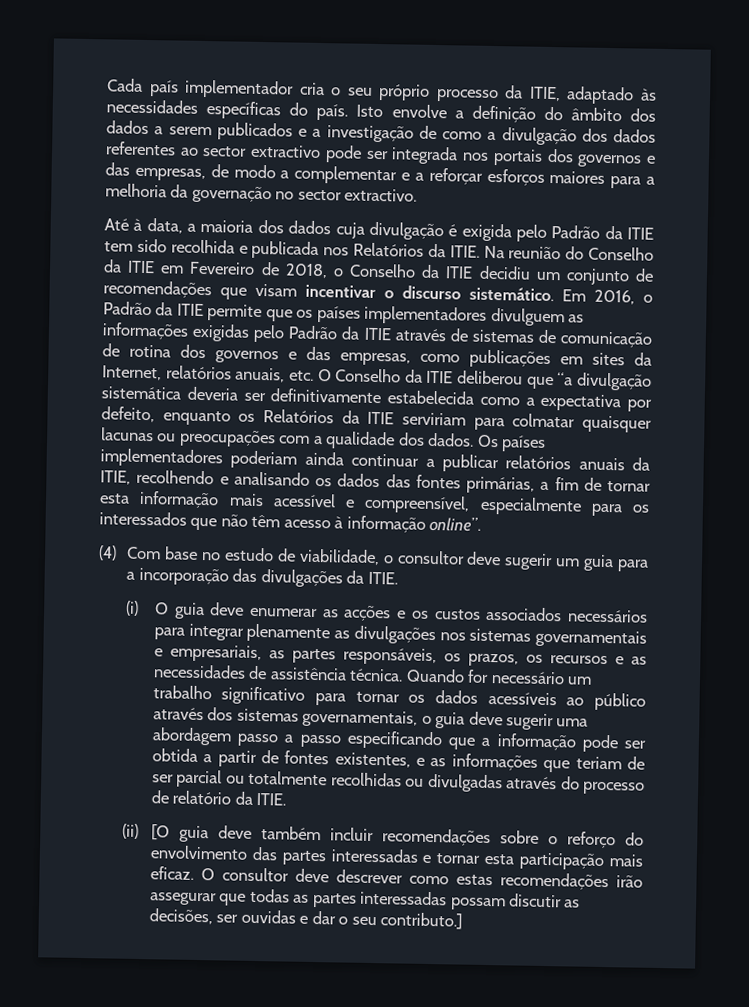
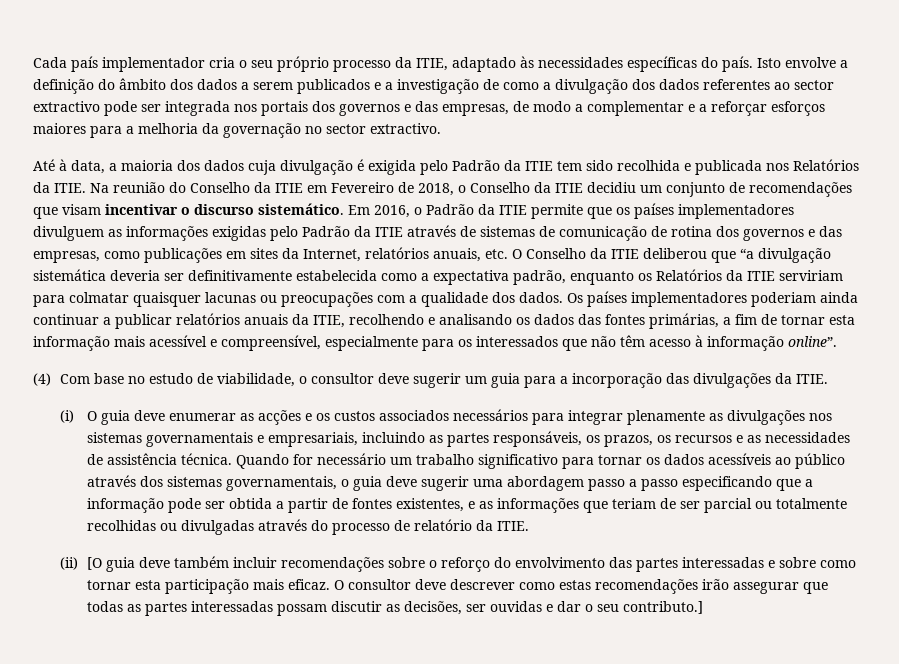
- Em 2016, o Padrão da ITIE permite que os países implementadores divulguem as informações exigidas pelo Padrão da ITIE através de sistemas de comunicação de rotina dos governos e das empresas, como publicações em sites da Internet, relatórios anuais, etc. O Conselho da ITIE deliberou que “a divulgação sistemática deveria ser definitivamente estabelecida como a expectativa por defeito, enquanto os Relatórios da ITIE serviriam para colmatar quaisquer lacunas ou preocupações com a qualidade dos dados.
+ Em 2016, o Padrão da ITIE permite que os países implementadores divulguem as informações exigidas pelo Padrão da ITIE através de sistemas de comunicação de rotina dos governos e das empresas, como publicações em sites da Internet, relatórios anuais, etc. O Conselho da ITIE deliberou que “a divulgação sistemática deveria ser definitivamente estabelecida como a expectativa padrão, enquanto os Relatórios da ITIE serviriam para colmatar quaisquer lacunas ou preocupações com a qualidade dos dados.
- (i) O guia deve enumerar as acções e os custos associados necessários para integrar plenamente as divulgações nos sistemas governamentais e empresariais, as partes responsáveis, os prazos, os recursos e as necessidades de assistência técnica.
+ (i) O guia deve enumerar as acções e os custos associados necessários para integrar plenamente as divulgações nos sistemas governamentais e empresariais, incluindo as partes responsáveis, os prazos, os recursos e as necessidades de assistência técnica.
- (ii) [O guia deve também incluir recomendações sobre o reforço do envolvimento das partes interessadas e tornar esta participação mais eficaz.
+ (ii) [O guia deve também incluir recomendações sobre o reforço do envolvimento das partes interessadas e sobre como tornar esta participação mais eficaz.

